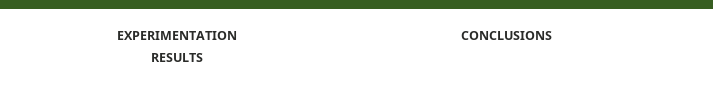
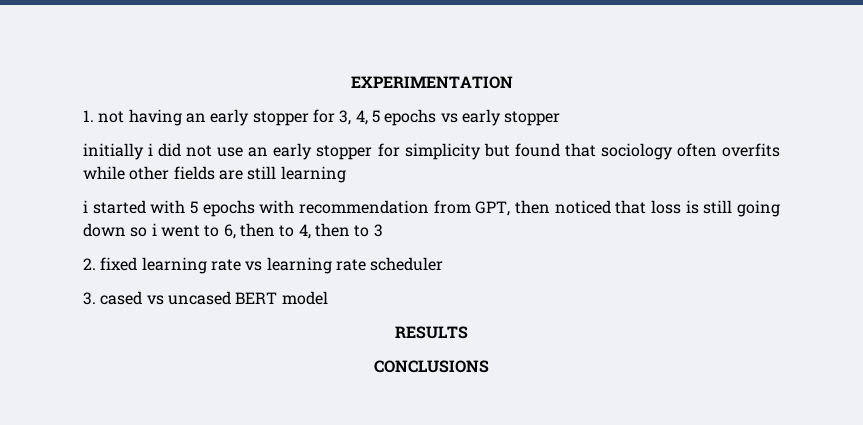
+ 1. not having an early stopper for 3, 4, 5 epochs vs early stopper
+ initially i did not use an early stopper for simplicity but found that sociology often overfits while other fields are still learning
+ i started with 5 epochs with recommendation from GPT, then noticed that loss is still going down so i went to 6, then to 4, then to 3
+ 2. fixed learning rate vs learning rate scheduler
+ 3. cased vs uncased BERT model

